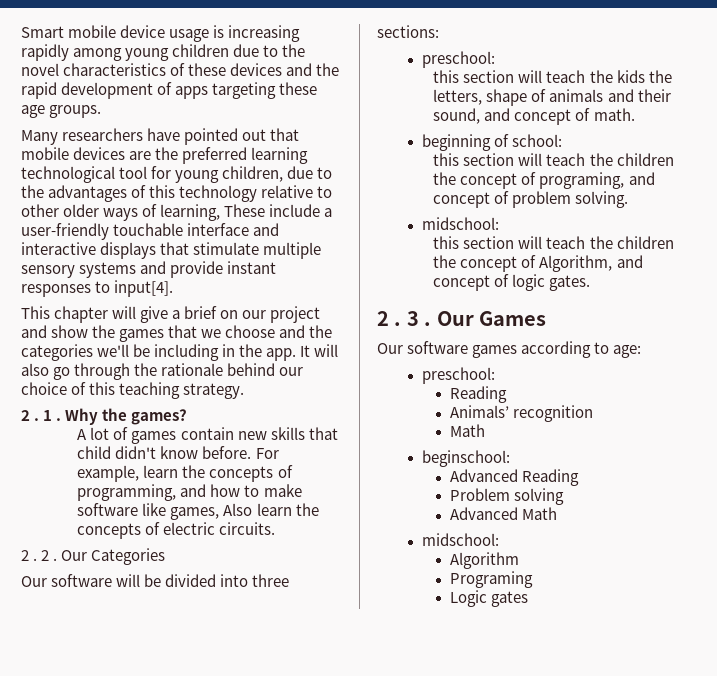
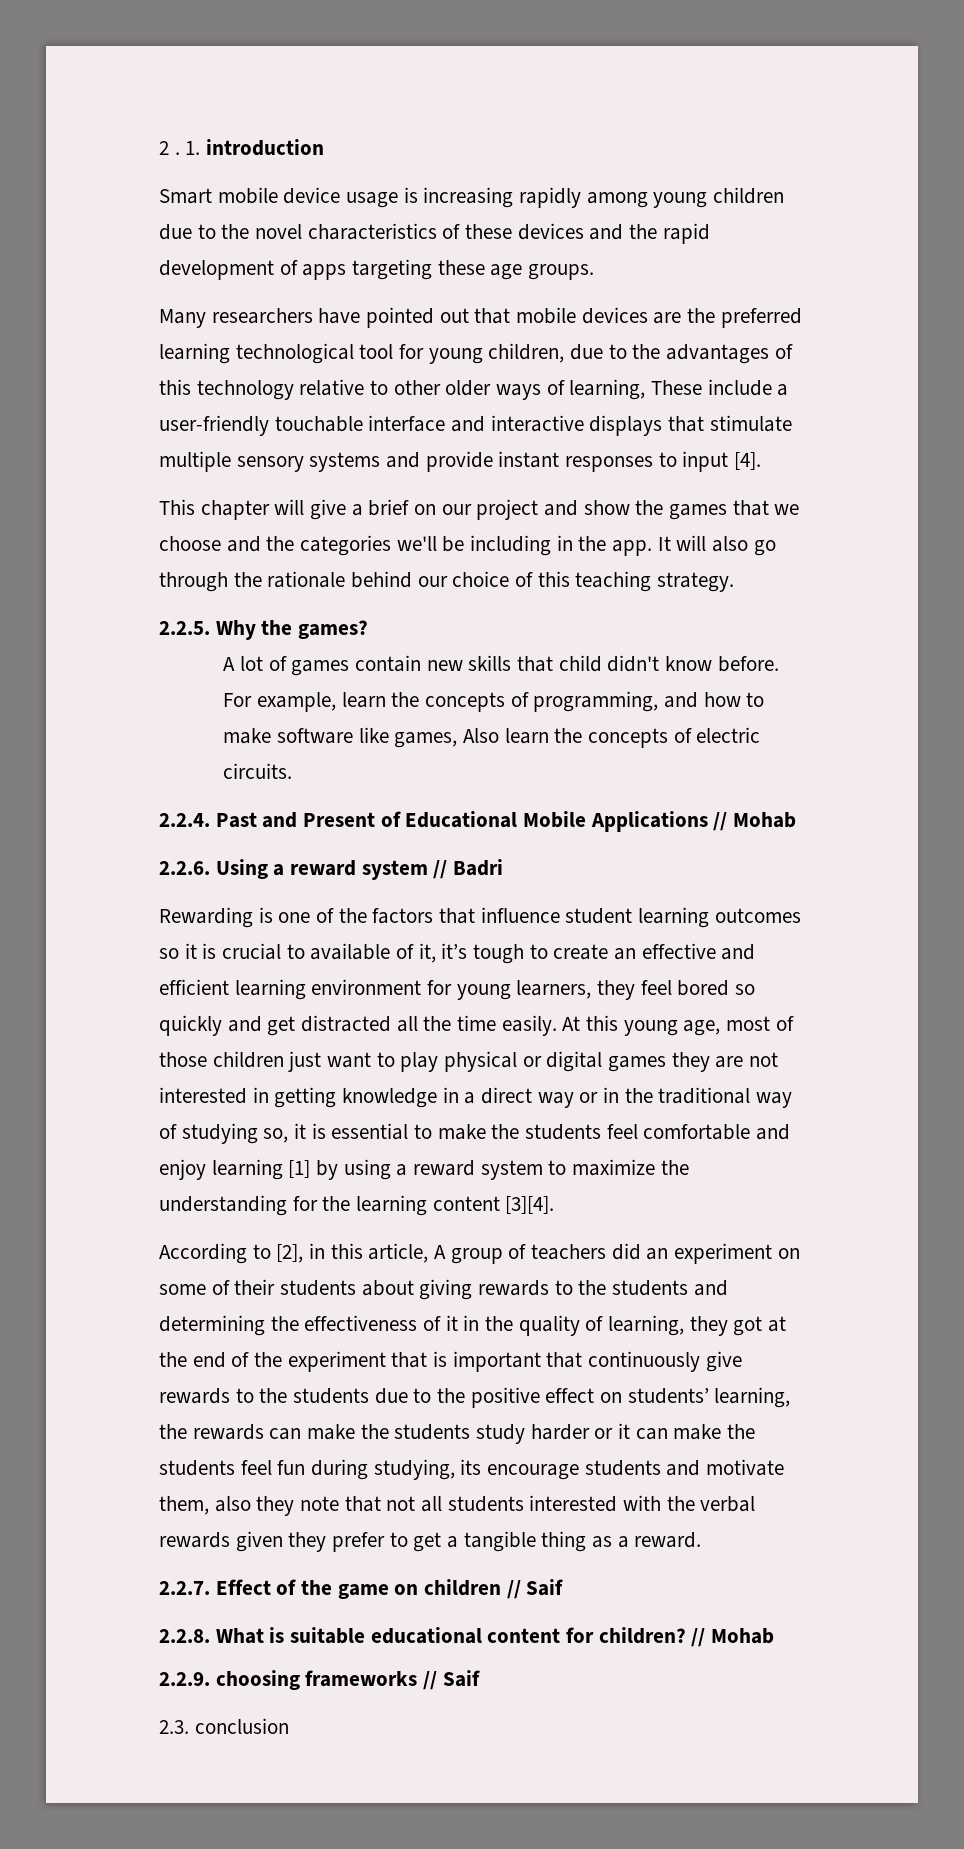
+ 2 . 1. introduction
- Many researchers have pointed out that mobile devices are the preferred learning technological tool for young children, due to the advantages of this technology relative to other older ways of learning, These include a user-friendly touchable interface and interactive displays that stimulate multiple sensory systems and provide instant responses to input[4].
+ Many researchers have pointed out that mobile devices are the preferred learning technological tool for young children, due to the advantages of this technology relative to other older ways of learning, These include a user-friendly touchable interface and interactive displays that stimulate multiple sensory systems and provide instant responses to input [4].
- 2 . 1 . Why the games?
+ 2.2.5. Why the games?
- 2 . 2 . Our Categories
- Our software will be divided into three sections:
- preschool:
- this section will teach the kids the letters, shape of animals and their sound, and concept of math.
- beginning of school:
- this section will teach the children the concept of programing, and concept of problem solving.
- midschool:
- this section will teach the children the concept of Algorithm, and concept of logic gates.
- 2 . 3 . Our Games
- Our software games according to age:
- preschool:
- Reading
- Animals’ recognition
- Math
- beginschool:
- Advanced Reading
- Problem solving
- Advanced Math
- midschool:
- Algorithm
- Programing
- Logic gates
+ 2.2.4. Past and Present of Educational Mobile Applications // Mohab
+ 2.2.6. Using a reward system // Badri
+ Rewarding is one of the factors that influence student learning outcomes so it is crucial to available of it, it’s tough to create an effective and efficient learning environment for young learners, they feel bored so quickly and get distracted all the time easily. At this young age, most of those children just want to play physical or digital games they are not interested in getting knowledge in a direct way or in the traditional way of studying so, it is essential to make the students feel comfortable and enjoy learning [1] by using a reward system to maximize the understanding for the learning content [3][4].
+ According to [2], in this article, A group of teachers did an experiment on some of their students about giving rewards to the students and determining the effectiveness of it in the quality of learning, they got at the end of the experiment that is important that continuously give rewards to the students due to the positive effect on students’ learning, the rewards can make the students study harder or it can make the students feel fun during studying, its encourage students and motivate them, also they note that not all students interested with the verbal rewards given they prefer to get a tangible thing as a reward.
+ 2.2.7. Effect of the game on children // Saif
+ 2.2.8. What is suitable educational content for children? // Mohab
+ 2.2.9. choosing frameworks // Saif
+ 2.3. conclusion

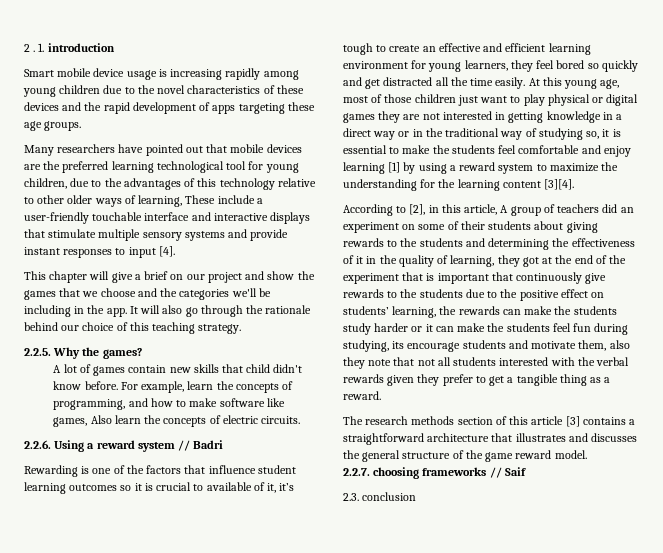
- 2.2.4. Past and Present of Educational Mobile Applications // Mohab
- 2.2.7. Effect of the game on children // Saif
- 2.2.8. What is suitable educational content for children? // Mohab
- 2.2.9. choosing frameworks // Saif
+ The research methods section of this article [3] contains a straightforward architecture that illustrates and discusses the general structure of the game reward model.
+ 2.2.7. choosing frameworks // Saif

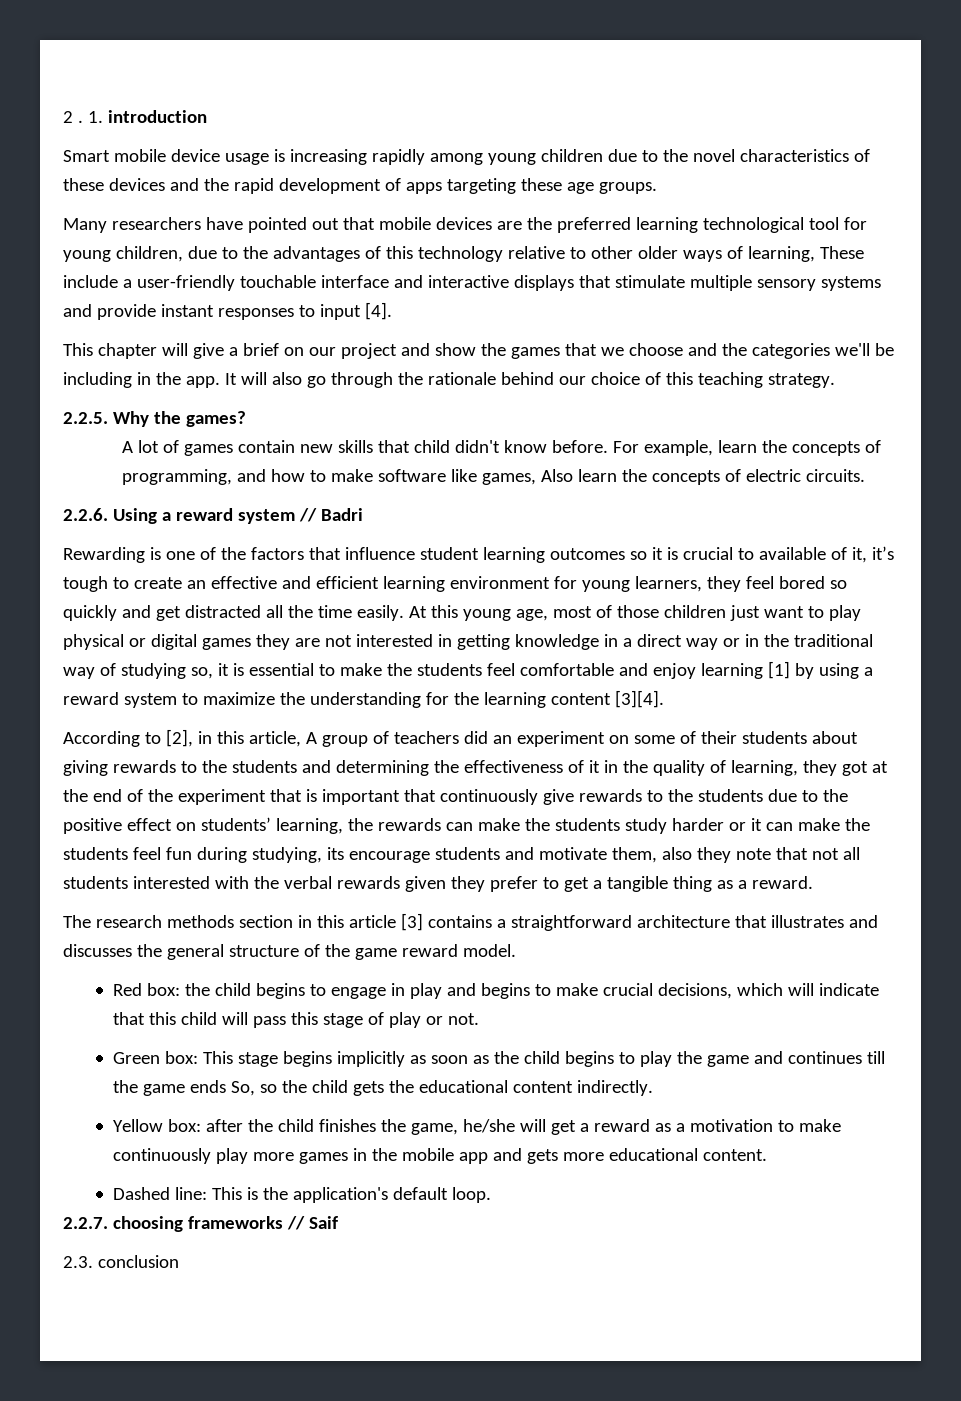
- The research methods section of this article [3] contains a straightforward architecture that illustrates and discusses the general structure of the game reward model.
+ The research methods section in this article [3] contains a straightforward architecture that illustrates and discusses the general structure of the game reward model.
+ Red box: the child begins to engage in play and begins to make crucial decisions, which will indicate that this child will pass this stage of play or not.
+ Green box: This stage begins implicitly as soon as the child begins to play the game and continues till the game ends So, so the child gets the educational content indirectly.
+ Yellow box: after the child finishes the game, he/she will get a reward as a motivation to make continuously play more games in the mobile app and gets more educational content.
+ Dashed line: This is the application's default loop.

